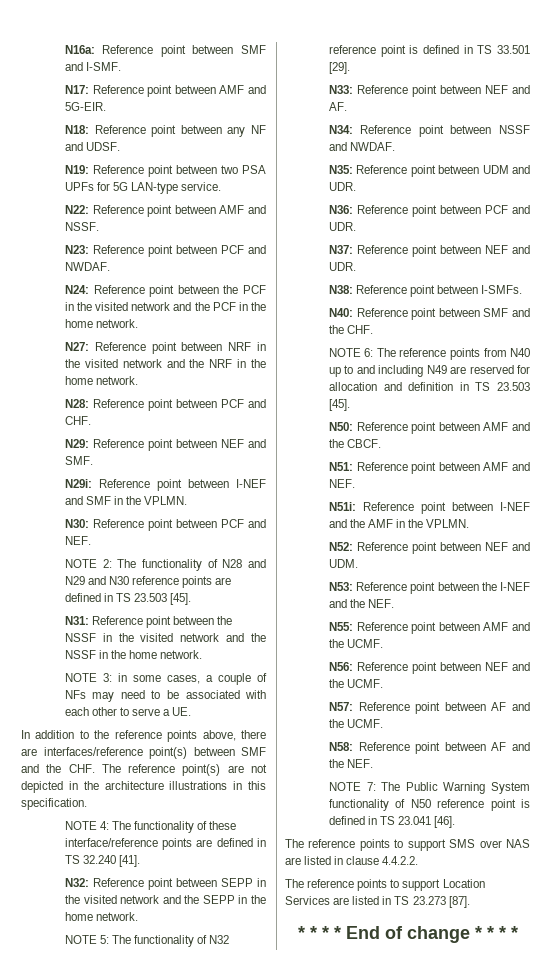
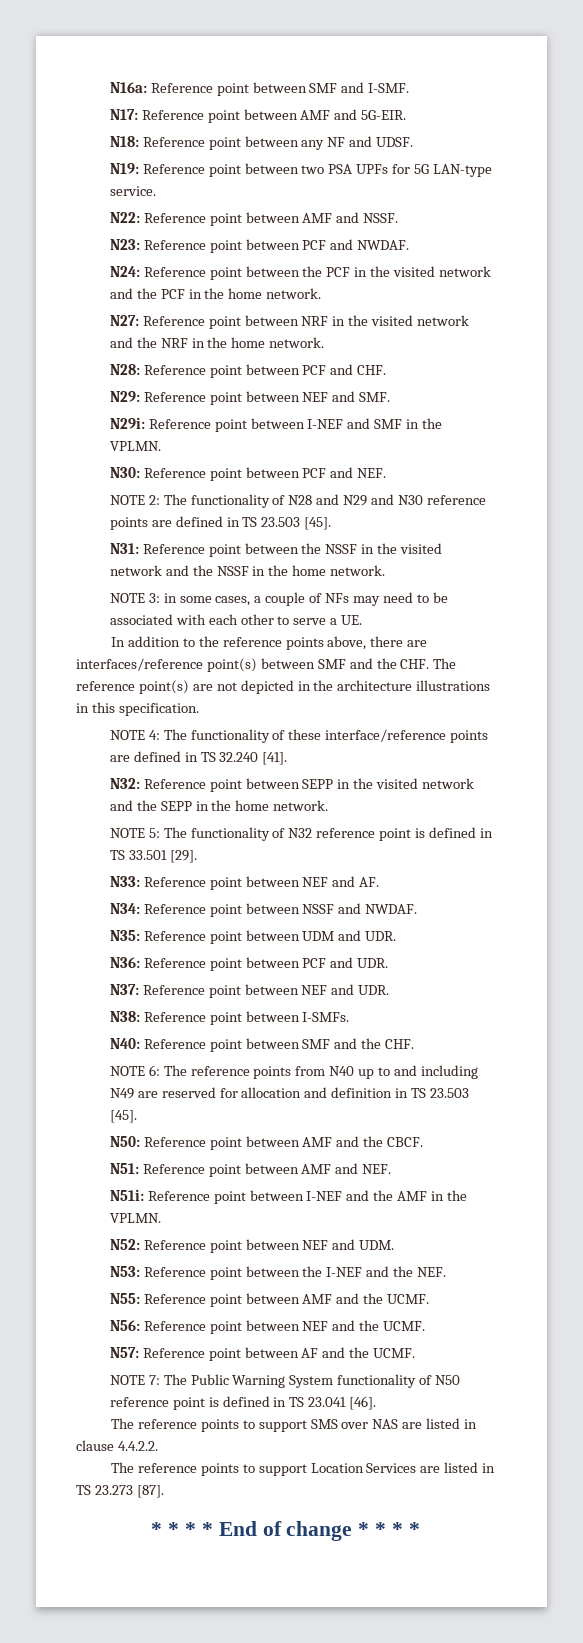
- N58: Reference point between AF and the NEF.

